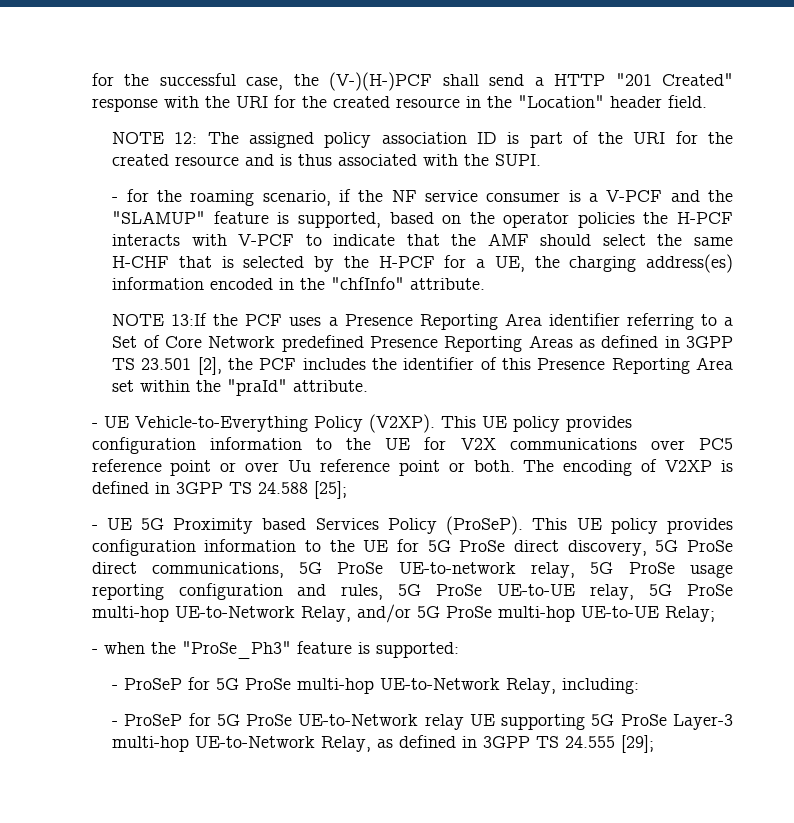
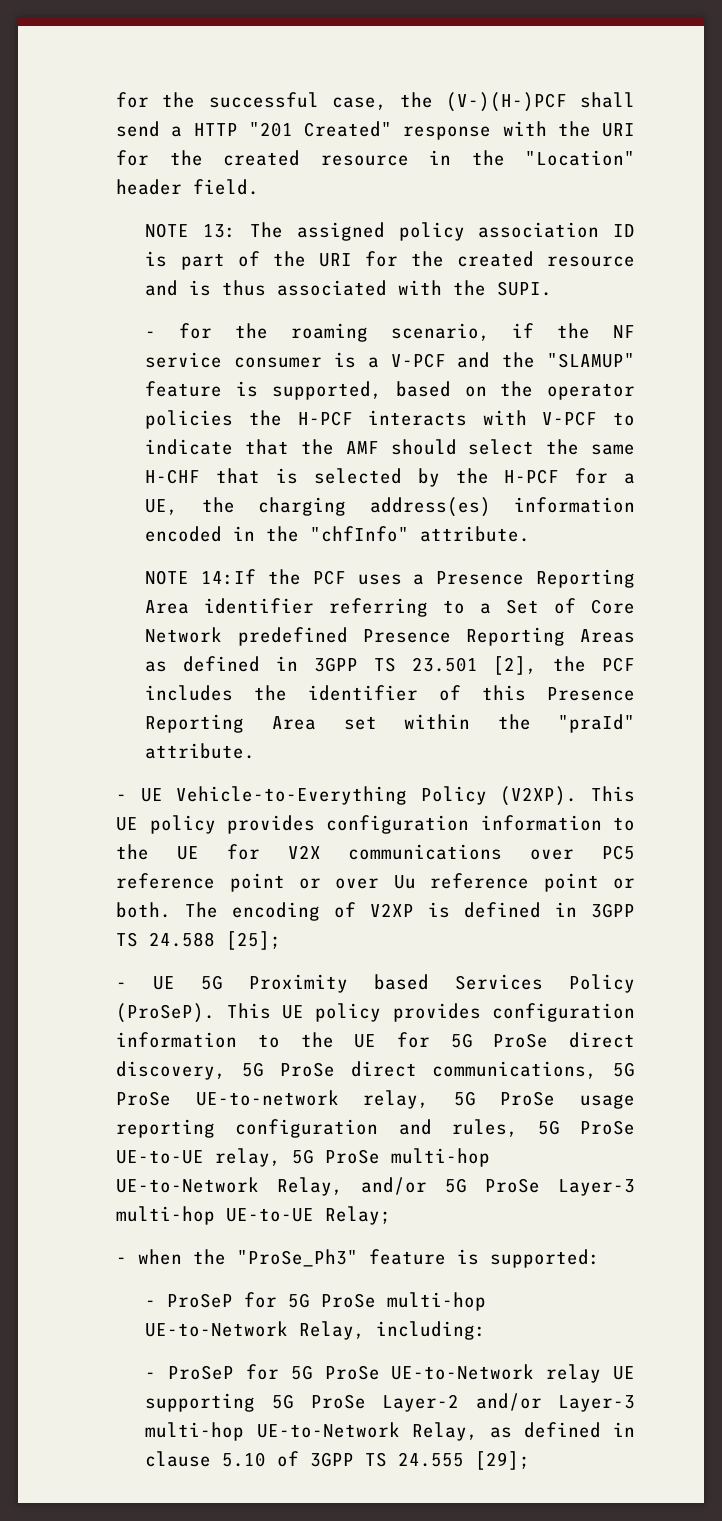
- NOTE 12: The assigned policy association ID is part of the URI for the created resource and is thus associated with the SUPI.
+ NOTE 13: The assigned policy association ID is part of the URI for the created resource and is thus associated with the SUPI.
- NOTE 13:If the PCF uses a Presence Reporting Area identifier referring to a Set of Core Network predefined Presence Reporting Areas as defined in 3GPP TS 23.501 [2], the PCF includes the identifier of this Presence Reporting Area set within the "praId" attribute.
+ NOTE 14:If the PCF uses a Presence Reporting Area identifier referring to a Set of Core Network predefined Presence Reporting Areas as defined in 3GPP TS 23.501 [2], the PCF includes the identifier of this Presence Reporting Area set within the "praId" attribute.
- This UE policy provides configuration information to the UE for 5G ProSe direct discovery, 5G ProSe direct communications, 5G ProSe UE-to-network relay, 5G ProSe usage reporting configuration and rules, 5G ProSe UE-to-UE relay, 5G ProSe multi-hop UE-to-Network Relay, and/or 5G ProSe multi-hop UE-to-UE Relay;
+ This UE policy provides configuration information to the UE for 5G ProSe direct discovery, 5G ProSe direct communications, 5G ProSe UE-to-network relay, 5G ProSe usage reporting configuration and rules, 5G ProSe UE-to-UE relay, 5G ProSe multi-hop UE-to-Network Relay, and/or 5G ProSe Layer-3 multi-hop UE-to-UE Relay;
- - ProSeP for 5G ProSe UE-to-Network relay UE supporting 5G ProSe Layer-3 multi-hop UE-to-Network Relay, as defined in 3GPP TS 24.555 [29];
+ - ProSeP for 5G ProSe UE-to-Network relay UE supporting 5G ProSe Layer-2 and/or Layer-3 multi-hop UE-to-Network Relay, as defined in clause 5.10 of 3GPP TS 24.555 [29];

